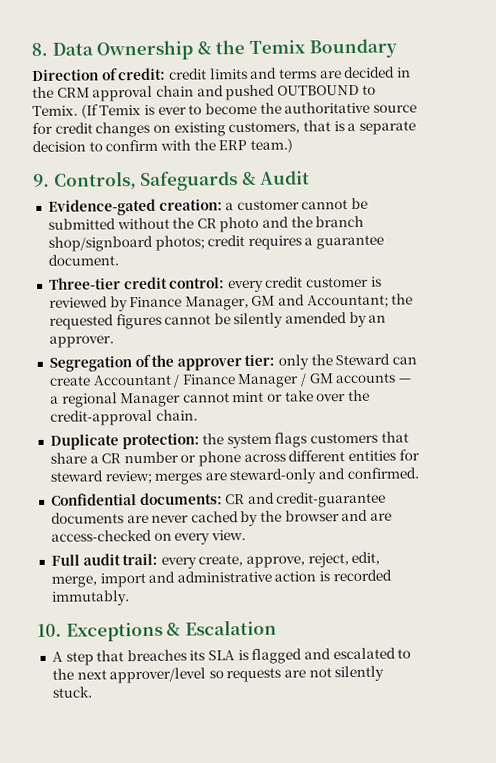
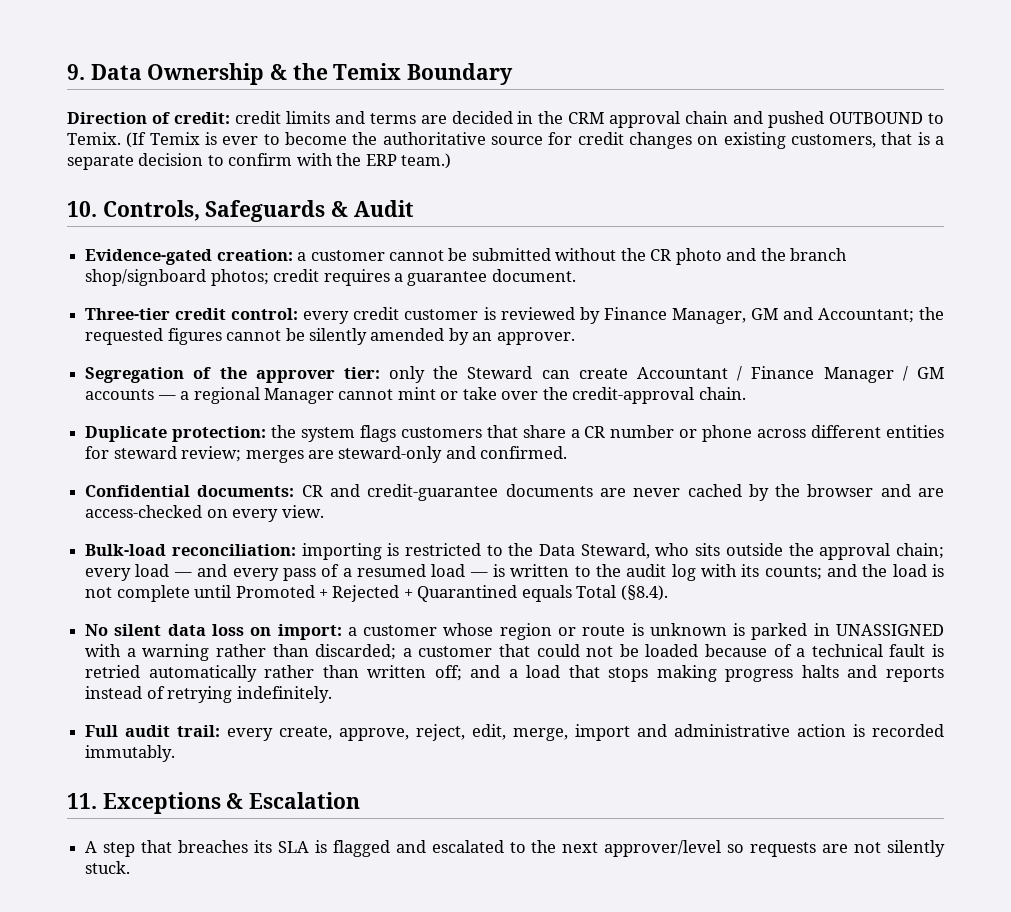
- 8. Data Ownership & the Temix Boundary
+ 9. Data Ownership & the Temix Boundary
- 9. Controls, Safeguards & Audit
+ 10. Controls, Safeguards & Audit
+ Bulk-load reconciliation: importing is restricted to the Data Steward, who sits outside the approval chain; every load — and every pass of a resumed load — is written to the audit log with its counts; and the load is not complete until Promoted + Rejected + Quarantined equals Total (§8.4).
+ No silent data loss on import: a customer whose region or route is unknown is parked in UNASSIGNED with a warning rather than discarded; a customer that could not be loaded because of a technical fault is retried automatically rather than written off; and a load that stops making progress halts and reports instead of retrying indefinitely.
- 10. Exceptions & Escalation
+ 11. Exceptions & Escalation

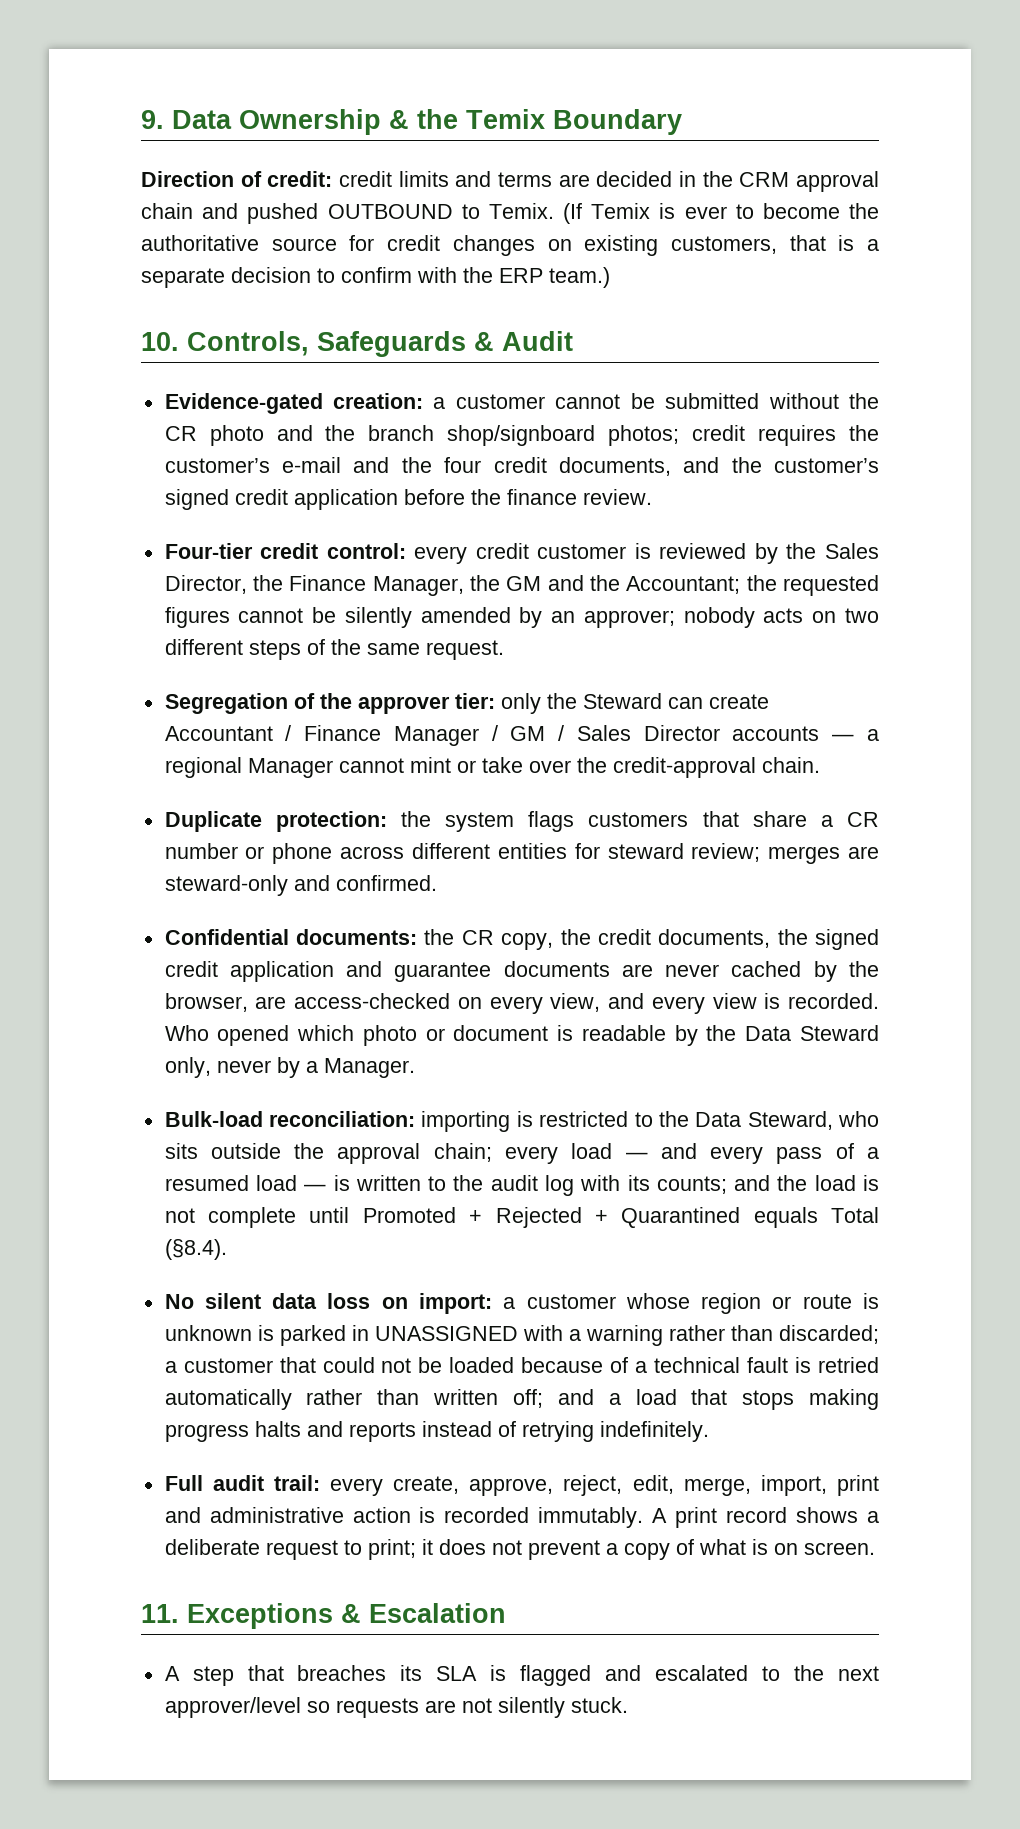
- Evidence-gated creation: a customer cannot be submitted without the CR photo and the branch shop/signboard photos; credit requires a guarantee document.
- Three-tier credit control: every credit customer is reviewed by Finance Manager, GM and Accountant; the requested figures cannot be silently amended by an approver.
+ Evidence-gated creation: a customer cannot be submitted without the CR photo and the branch shop/signboard photos; credit requires the customer’s e-mail and the four credit documents, and the customer’s signed credit application before the finance review.
+ Four-tier credit control: every credit customer is reviewed by the Sales Director, the Finance Manager, the GM and the Accountant; the requested figures cannot be silently amended by an approver; nobody acts on two different steps of the same request.
- Segregation of the approver tier: only the Steward can create Accountant / Finance Manager / GM accounts — a regional Manager cannot mint or take over the credit-approval chain.
+ Segregation of the approver tier: only the Steward can create Accountant / Finance Manager / GM / Sales Director accounts — a regional Manager cannot mint or take over the credit-approval chain.
- Confidential documents: CR and credit-guarantee documents are never cached by the browser and are access-checked on every view.
+ Confidential documents: the CR copy, the credit documents, the signed credit application and guarantee documents are never cached by the browser, are access-checked on every view, and every view is recorded. Who opened which photo or document is readable by the Data Steward only, never by a Manager.
- Full audit trail: every create, approve, reject, edit, merge, import and administrative action is recorded immutably.
+ Full audit trail: every create, approve, reject, edit, merge, import, print and administrative action is recorded immutably. A print record shows a deliberate request to print; it does not prevent a copy of what is on screen.

